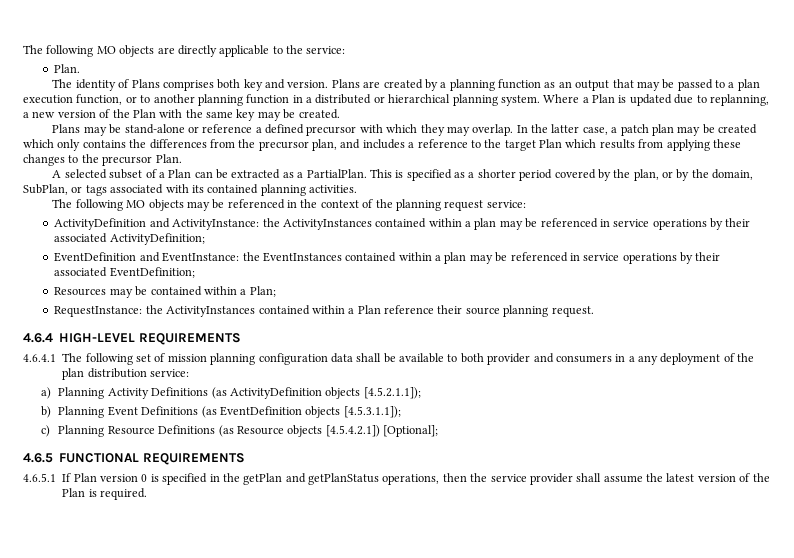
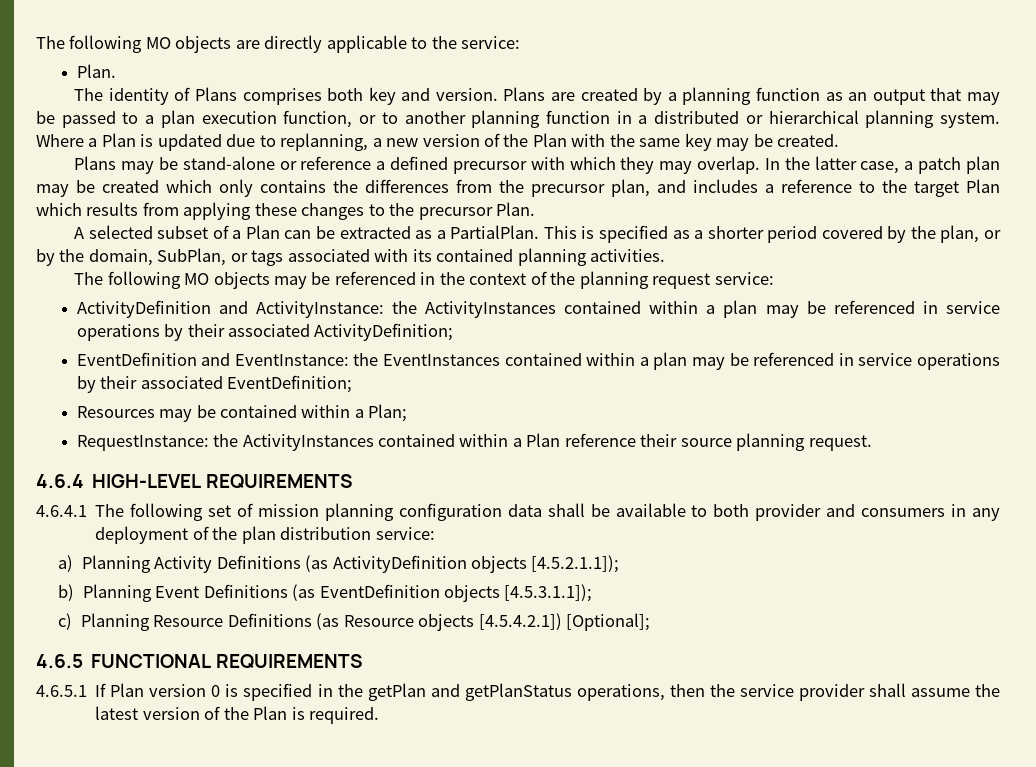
- 4.6.4.1 The following set of mission planning configuration data shall be available to both provider and consumers in a any deployment of the plan distribution service:
+ 4.6.4.1 The following set of mission planning configuration data shall be available to both provider and consumers in any deployment of the plan distribution service:

